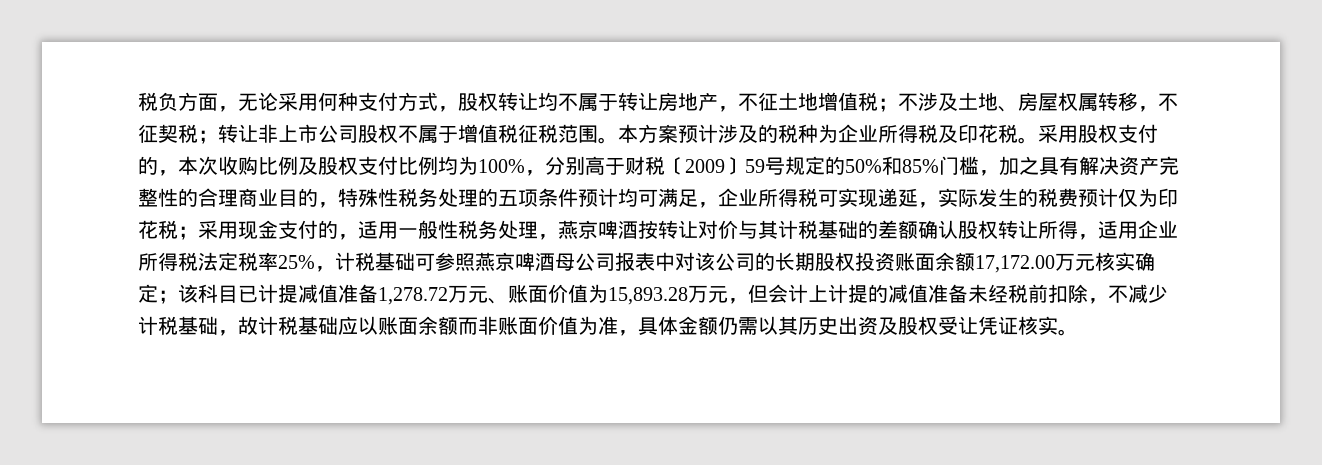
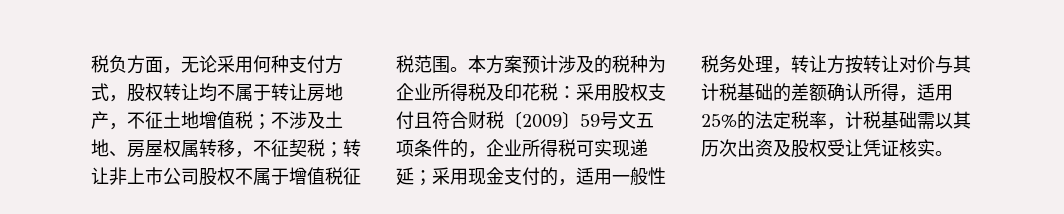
- 本方案预计涉及的税种为企业所得税及印花税。采用股权支付的，本次收购比例及股权支付比例均为100%，分别高于财税〔2009〕59号规定的50%和85%门槛，加之具有解决资产完整性的合理商业目的，特殊性税务处理的五项条件预计均可满足，企业所得税可实现递延，实际发生的税费预计仅为印花税；采用现金支付的，适用一般性税务处理，燕京啤酒按转让对价与其计税基础的差额确认股权转让所得，适用企业所得税法定税率25%，计税基础可参照燕京啤酒母公司报表中对该公司的长期股权投资账面余额17,172.00万元核实确定；该科目已计提减值准备1,278.72万元、账面价值为15,893.28万元，但会计上计提的减值准备未经税前扣除，不减少计税基础，故计税基础应以账面余额而非账面价值为准，具体金额仍需以其历史出资及股权受让凭证核实。
+ 本方案预计涉及的税种为企业所得税及印花税：采用股权支付且符合财税〔2009〕59号文五项条件的，企业所得税可实现递延；采用现金支付的，适用一般性税务处理，转让方按转让对价与其计税基础的差额确认所得，适用25%的法定税率，计税基础需以其历次出资及股权受让凭证核实。

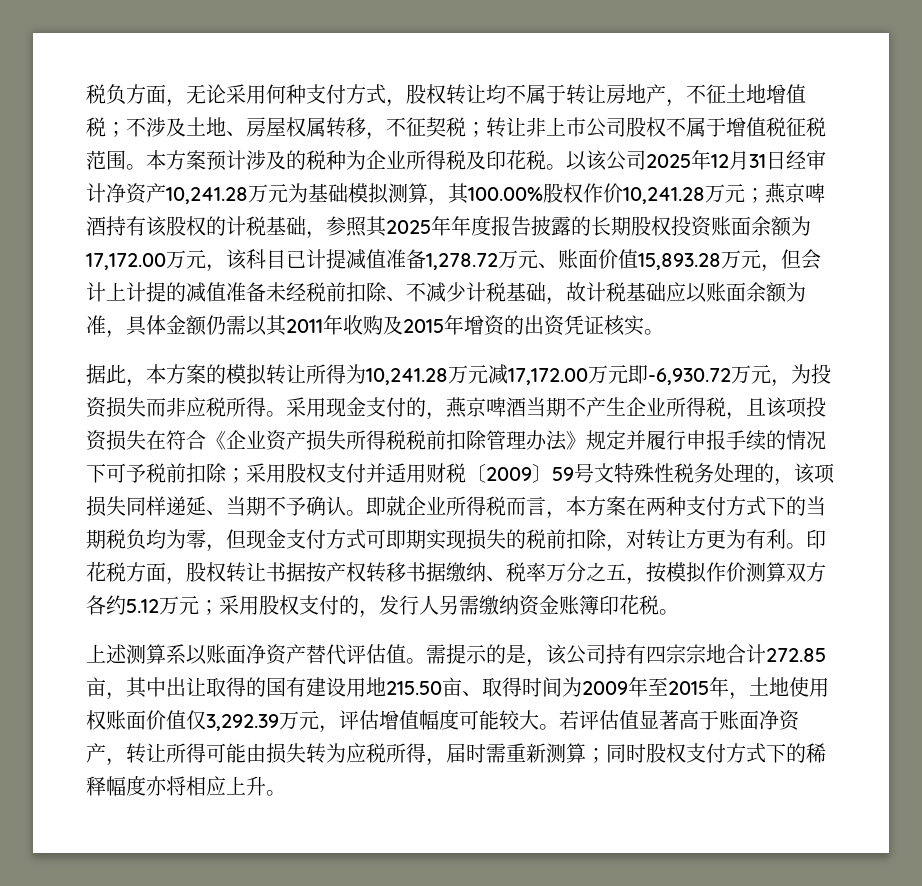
- 本方案预计涉及的税种为企业所得税及印花税：采用股权支付且符合财税〔2009〕59号文五项条件的，企业所得税可实现递延；采用现金支付的，适用一般性税务处理，转让方按转让对价与其计税基础的差额确认所得，适用25%的法定税率，计税基础需以其历次出资及股权受让凭证核实。
+ 本方案预计涉及的税种为企业所得税及印花税。以该公司2025年12月31日经审计净资产10,241.28万元为基础模拟测算，其100.00%股权作价10,241.28万元；燕京啤酒持有该股权的计税基础，参照其2025年年度报告披露的长期股权投资账面余额为17,172.00万元，该科目已计提减值准备1,278.72万元、账面价值15,893.28万元，但会计上计提的减值准备未经税前扣除、不减少计税基础，故计税基础应以账面余额为准，具体金额仍需以其2011年收购及2015年增资的出资凭证核实。
+ 据此，本方案的模拟转让所得为10,241.28万元减17,172.00万元即-6,930.72万元，为投资损失而非应税所得。采用现金支付的，燕京啤酒当期不产生企业所得税，且该项投资损失在符合《企业资产损失所得税税前扣除管理办法》规定并履行申报手续的情况下可予税前扣除；采用股权支付并适用财税〔2009〕59号文特殊性税务处理的，该项损失同样递延、当期不予确认。即就企业所得税而言，本方案在两种支付方式下的当期税负均为零，但现金支付方式可即期实现损失的税前扣除，对转让方更为有利。印花税方面，股权转让书据按产权转移书据缴纳、税率万分之五，按模拟作价测算双方各约5.12万元；采用股权支付的，发行人另需缴纳资金账簿印花税。
+ 上述测算系以账面净资产替代评估值。需提示的是，该公司持有四宗宗地合计272.85亩，其中出让取得的国有建设用地215.50亩、取得时间为2009年至2015年，土地使用权账面价值仅3,292.39万元，评估增值幅度可能较大。若评估值显著高于账面净资产，转让所得可能由损失转为应税所得，届时需重新测算；同时股权支付方式下的稀释幅度亦将相应上升。

